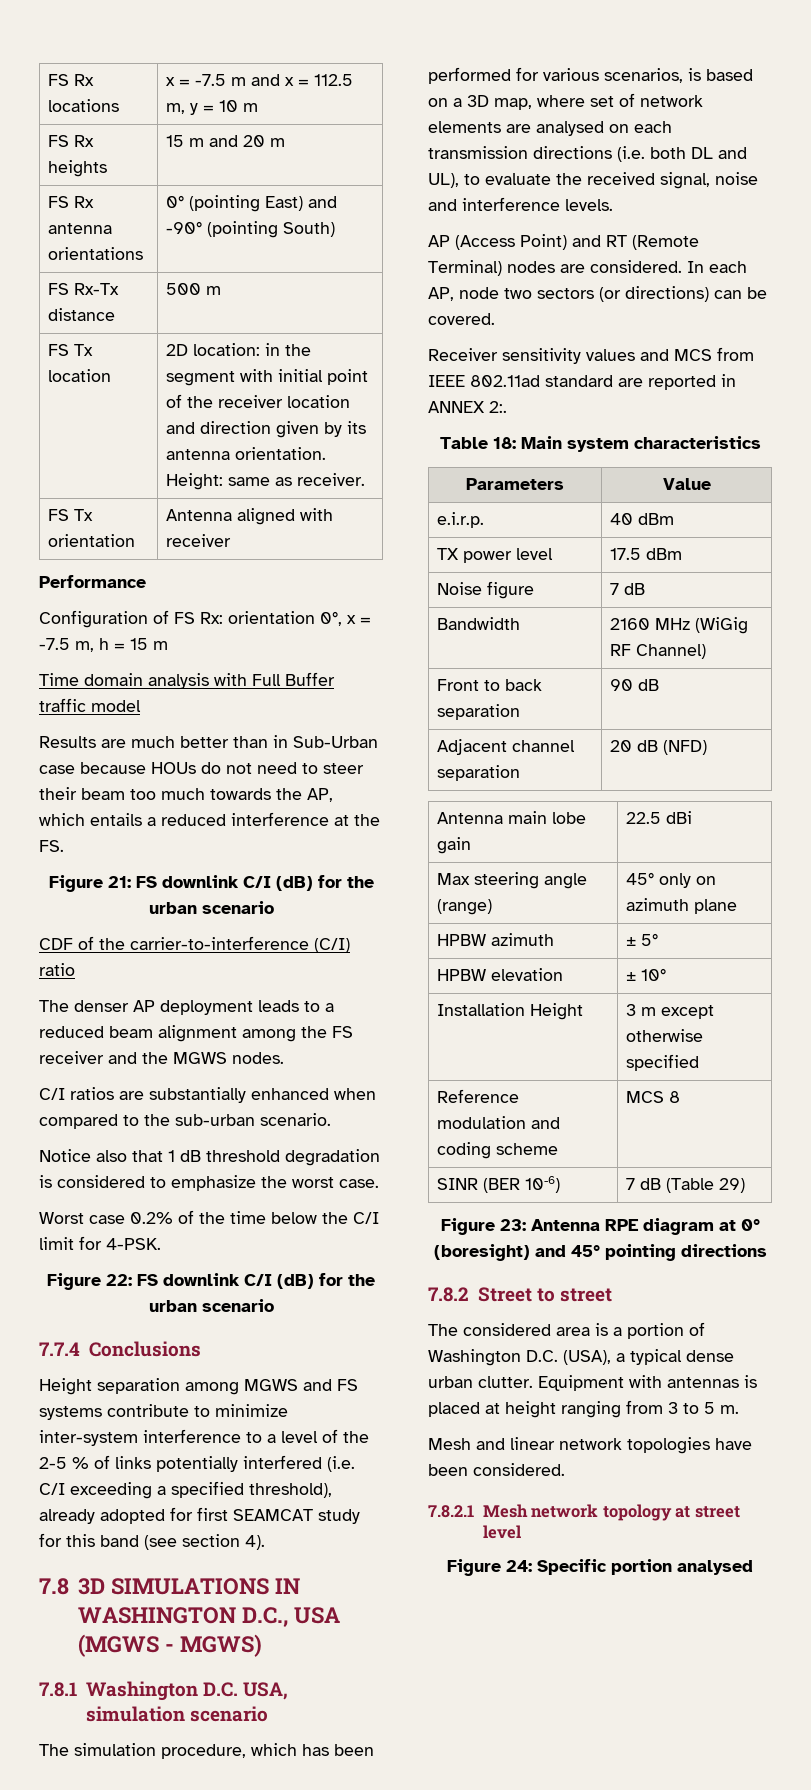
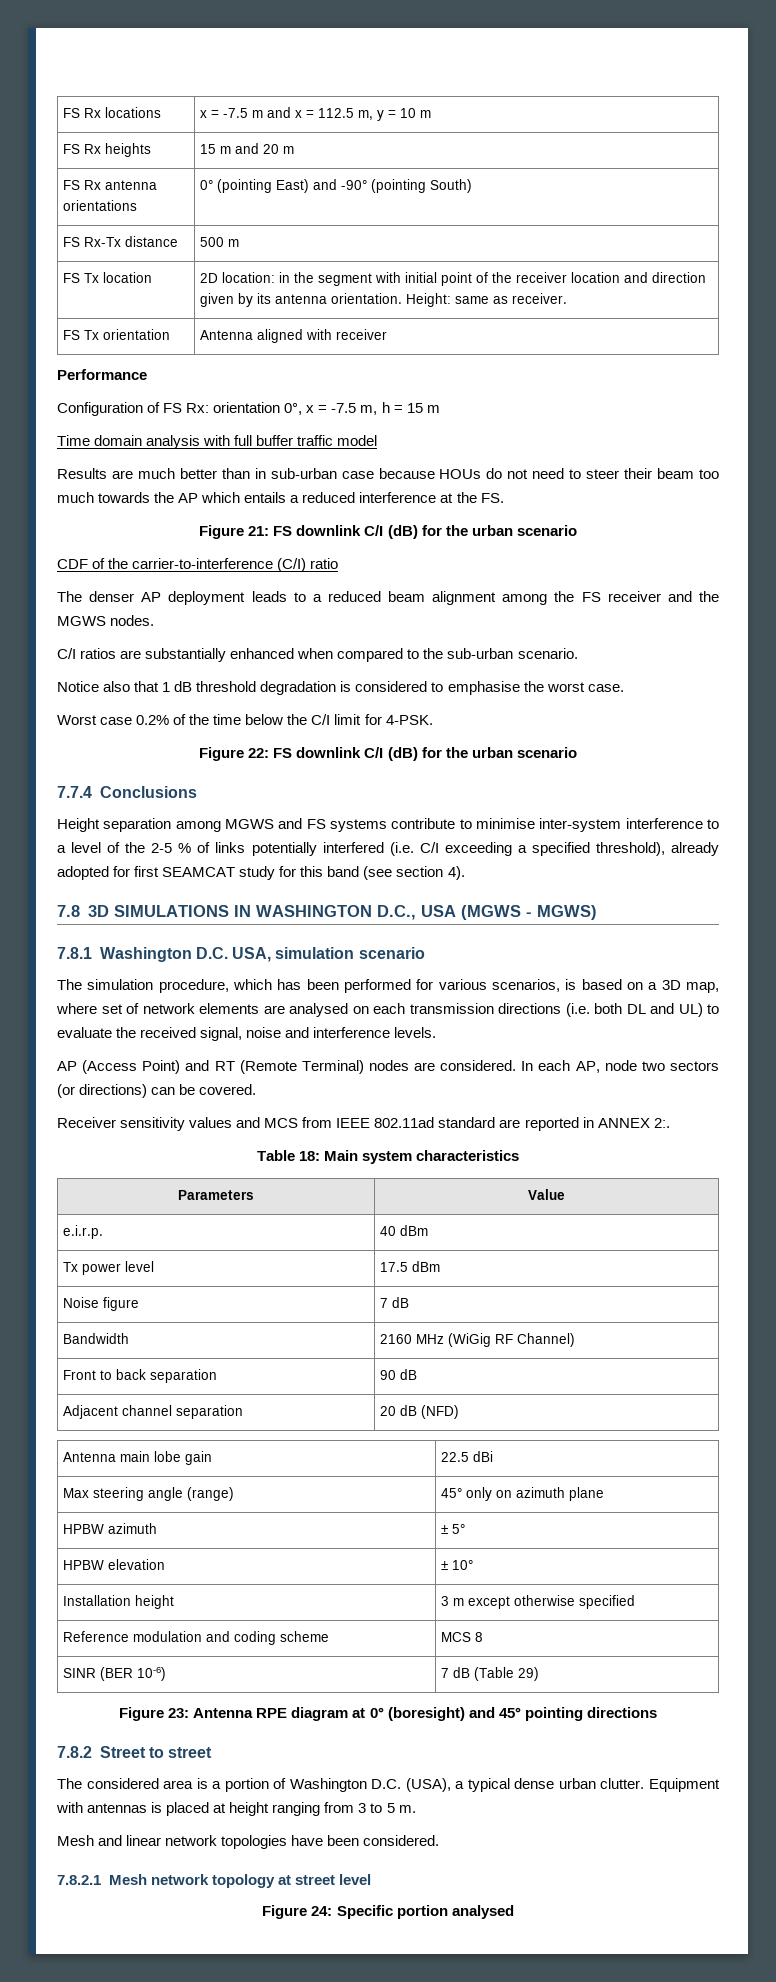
- Time domain analysis with Full Buffer traffic model
+ Time domain analysis with full buffer traffic model
- Results are much better than in Sub-Urban case because HOUs do not need to steer their beam too much towards the AP, which entails a reduced interference at the FS.
+ Results are much better than in sub-urban case because HOUs do not need to steer their beam too much towards the AP which entails a reduced interference at the FS.
- Notice also that 1 dB threshold degradation is considered to emphasize the worst case.
+ Notice also that 1 dB threshold degradation is considered to emphasise the worst case.
- Height separation among MGWS and FS systems contribute to minimize inter-system interference to a level of the 2-5 % of links potentially interfered (i.e. C/I exceeding a specified threshold), already adopted for first SEAMCAT study for this band (see section 4).
+ Height separation among MGWS and FS systems contribute to minimise inter-system interference to a level of the 2-5 % of links potentially interfered (i.e. C/I exceeding a specified threshold), already adopted for first SEAMCAT study for this band (see section 4).
- The simulation procedure, which has been performed for various scenarios, is based on a 3D map, where set of network elements are analysed on each transmission directions (i.e. both DL and UL), to evaluate the received signal, noise and interference levels.
+ The simulation procedure, which has been performed for various scenarios, is based on a 3D map, where set of network elements are analysed on each transmission directions (i.e. both DL and UL) to evaluate the received signal, noise and interference levels.
- TX power level | 17.5 dBm
+ Tx power level | 17.5 dBm
- Installation Height | 3 m except otherwise specified
+ Installation height | 3 m except otherwise specified

